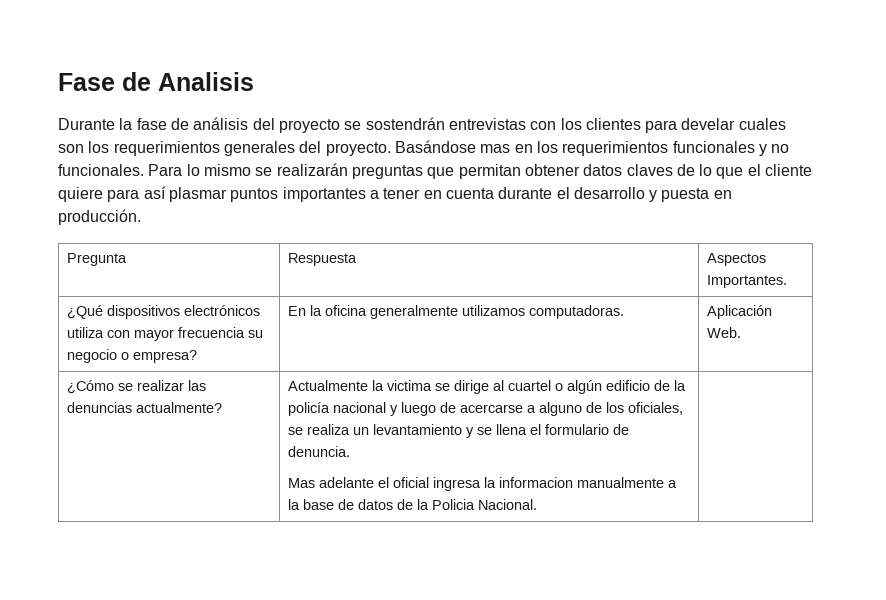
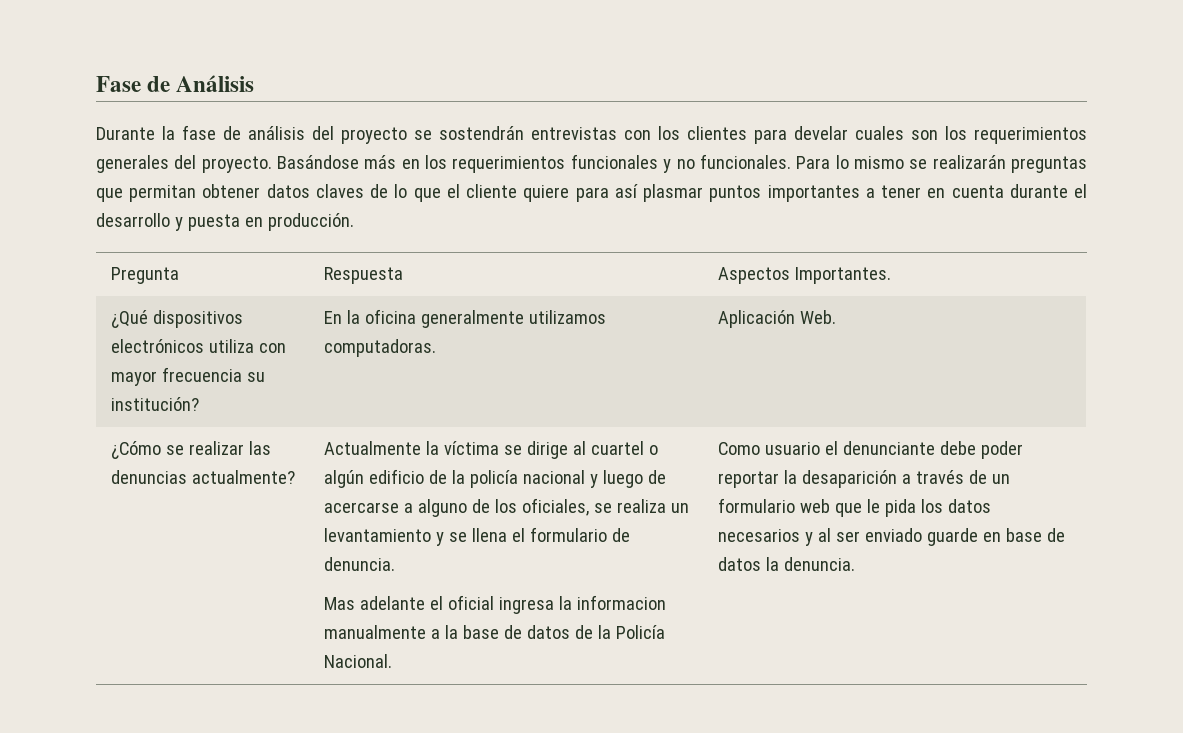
- Fase de Analisis
+ Fase de Análisis
- Basándose mas en los requerimientos funcionales y no funcionales.
+ Basándose más en los requerimientos funcionales y no funcionales.
- ¿Qué dispositivos electrónicos utiliza con mayor frecuencia su negocio o empresa? | En la oficina generalmente utilizamos computadoras. | Aplicación Web.
+ ¿Qué dispositivos electrónicos utiliza con mayor frecuencia su institución? | En la oficina generalmente utilizamos computadoras. | Aplicación Web.
- Actualmente la victima se dirige al cuartel o algún edificio de la policía nacional y luego de acercarse a alguno de los oficiales, se realiza un levantamiento y se llena el formulario de denuncia.
+ Actualmente la víctima se dirige al cuartel o algún edificio de la policía nacional y luego de acercarse a alguno de los oficiales, se realiza un levantamiento y se llena el formulario de denuncia.
- Mas adelante el oficial ingresa la informacion manualmente a la base de datos de la Policia Nacional.
+ Mas adelante el oficial ingresa la informacion manualmente a la base de datos de la Policía Nacional.
+ Como usuario el denunciante debe poder reportar la desaparición a través de un formulario web que le pida los datos necesarios y al ser enviado guarde en base de datos la denuncia.

